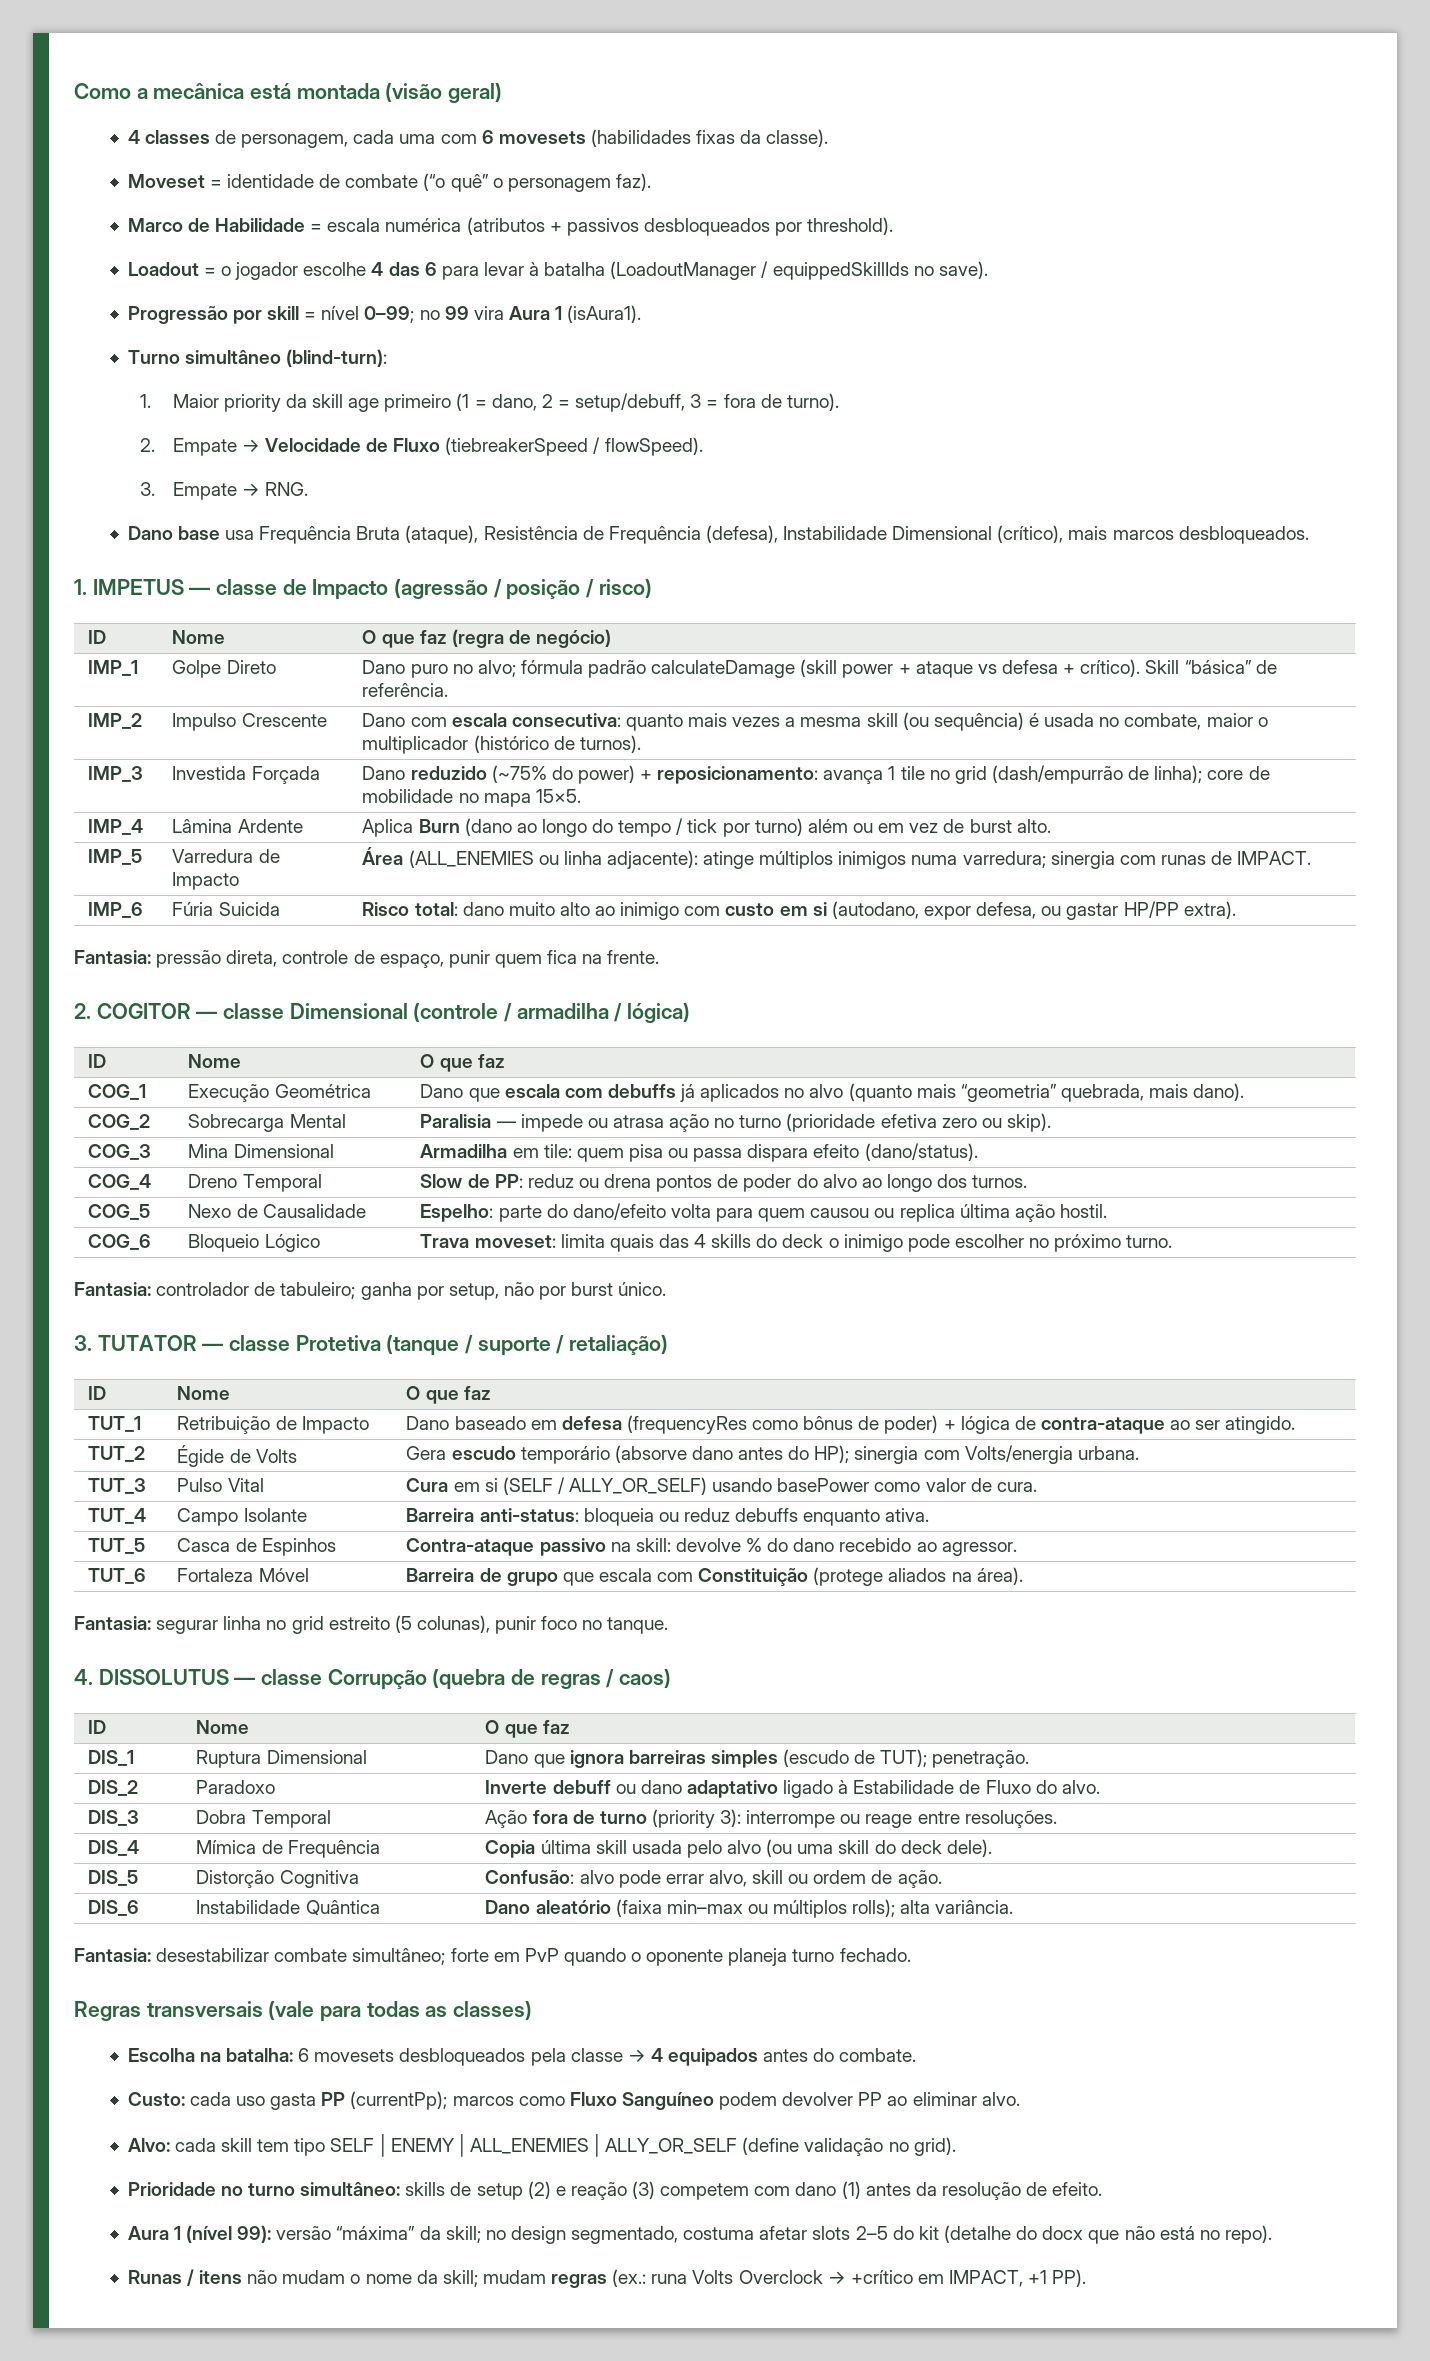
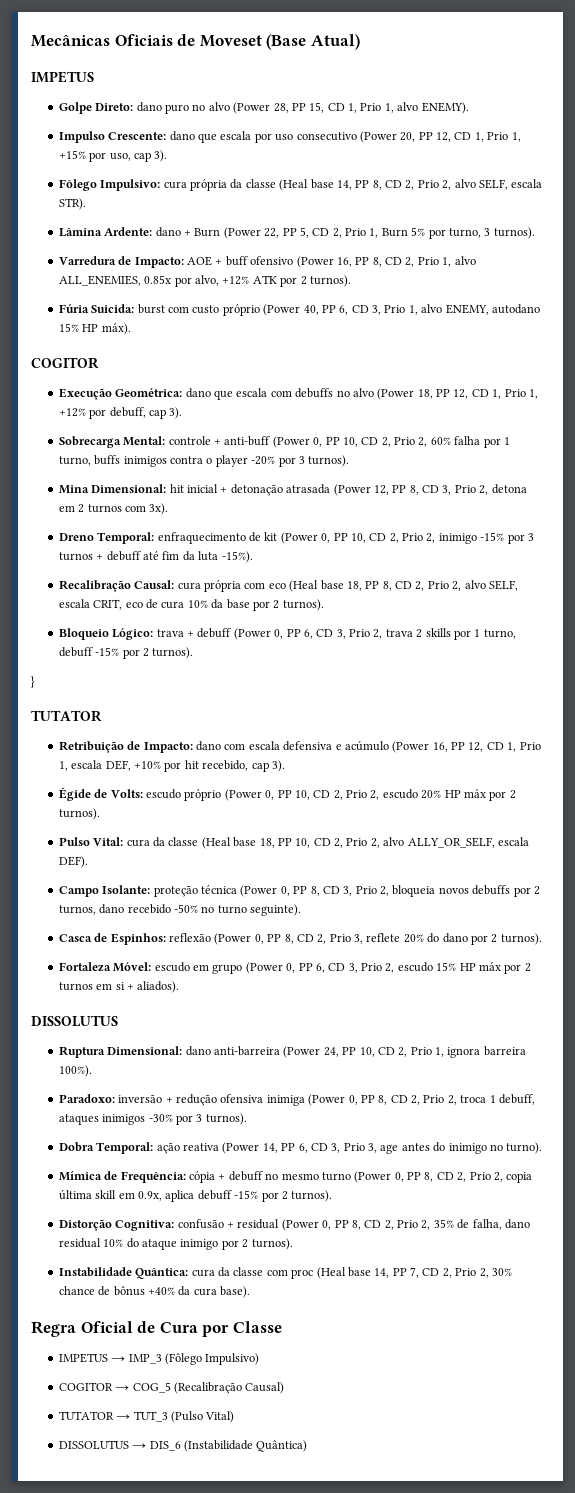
- Como a mecânica está montada (visão geral)
- 4 classes de personagem, cada uma com 6 movesets (habilidades fixas da classe).
- Moveset = identidade de combate (“o quê” o personagem faz).
- Marco de Habilidade = escala numérica (atributos + passivos desbloqueados por threshold).
- Loadout = o jogador escolhe 4 das 6 para levar à batalha (LoadoutManager / equippedSkillIds no save).
- Progressão por skill = nível 0–99; no 99 vira Aura 1 (isAura1).
- Turno simultâneo (blind-turn):
- 1. Maior priority da skill age primeiro (1 = dano, 2 = setup/debuff, 3 = fora de turno).
- 2. Empate → Velocidade de Fluxo (tiebreakerSpeed / flowSpeed).
- 3. Empate → RNG.
- Dano base usa Frequência Bruta (ataque), Resistência de Frequência (defesa), Instabilidade Dimensional (crítico), mais marcos desbloqueados.
- 1. IMPETUS — classe de Impacto (agressão / posição / risco)
- ID | Nome | O que faz (regra de negócio)
- IMP_1 | Golpe Direto | Dano puro no alvo; fórmula padrão calculateDamage (skill power + ataque vs defesa + crítico). Skill “básica” de referência.
- IMP_2 | Impulso Crescente | Dano com escala consecutiva: quanto mais vezes a mesma skill (ou sequência) é usada no combate, maior o multiplicador (histórico de turnos).
- IMP_3 | Investida Forçada | Dano reduzido (~75% do power) + reposicionamento: avança 1 tile no grid (dash/empurrão de linha); core de mobilidade no mapa 15×5.
- IMP_4 | Lâmina Ardente | Aplica Burn (dano ao longo do tempo / tick por turno) além ou em vez de burst alto.
- IMP_5 | Varredura de Impacto | Área (ALL_ENEMIES ou linha adjacente): atinge múltiplos inimigos numa varredura; sinergia com runas de IMPACT.
- IMP_6 | Fúria Suicida | Risco total: dano muito alto ao inimigo com custo em si (autodano, expor defesa, ou gastar HP/PP extra).
- Fantasia: pressão direta, controle de espaço, punir quem fica na frente.
- 2. COGITOR — classe Dimensional (controle / armadilha / lógica)
- ID | Nome | O que faz
- COG_1 | Execução Geométrica | Dano que escala com debuffs já aplicados no alvo (quanto mais “geometria” quebrada, mais dano).
- COG_2 | Sobrecarga Mental | Paralisia — impede ou atrasa ação no turno (prioridade efetiva zero ou skip).
- COG_3 | Mina Dimensional | Armadilha em tile: quem pisa ou passa dispara efeito (dano/status).
- COG_4 | Dreno Temporal | Slow de PP: reduz ou drena pontos de poder do alvo ao longo dos turnos.
- COG_5 | Nexo de Causalidade | Espelho: parte do dano/efeito volta para quem causou ou replica última ação hostil.
- COG_6 | Bloqueio Lógico | Trava moveset: limita quais das 4 skills do deck o inimigo pode escolher no próximo turno.
- Fantasia: controlador de tabuleiro; ganha por setup, não por burst único.
- 3. TUTATOR — classe Protetiva (tanque / suporte / retaliação)
- ID | Nome | O que faz
- TUT_1 | Retribuição de Impacto | Dano baseado em defesa (frequencyRes como bônus de poder) + lógica de contra-ataque ao ser atingido.
- TUT_2 | Égide de Volts | Gera escudo temporário (absorve dano antes do HP); sinergia com Volts/energia urbana.
- TUT_3 | Pulso Vital | Cura em si (SELF / ALLY_OR_SELF) usando basePower como valor de cura.
- TUT_4 | Campo Isolante | Barreira anti-status: bloqueia ou reduz debuffs enquanto ativa.
- TUT_5 | Casca de Espinhos | Contra-ataque passivo na skill: devolve % do dano recebido ao agressor.
- TUT_6 | Fortaleza Móvel | Barreira de grupo que escala com Constituição (protege aliados na área).
- Fantasia: segurar linha no grid estreito (5 colunas), punir foco no tanque.
- 4. DISSOLUTUS — classe Corrupção (quebra de regras / caos)
- ID | Nome | O que faz
- DIS_1 | Ruptura Dimensional | Dano que ignora barreiras simples (escudo de TUT); penetração.
- DIS_2 | Paradoxo | Inverte debuff ou dano adaptativo ligado à Estabilidade de Fluxo do alvo.
- DIS_3 | Dobra Temporal | Ação fora de turno (priority 3): interrompe ou reage entre resoluções.
- DIS_4 | Mímica de Frequência | Copia última skill usada pelo alvo (ou uma skill do deck dele).
- DIS_5 | Distorção Cognitiva | Confusão: alvo pode errar alvo, skill ou ordem de ação.
- DIS_6 | Instabilidade Quântica | Dano aleatório (faixa min–max ou múltiplos rolls); alta variância.
- Fantasia: desestabilizar combate simultâneo; forte em PvP quando o oponente planeja turno fechado.
- Regras transversais (vale para todas as classes)
- Escolha na batalha: 6 movesets desbloqueados pela classe → 4 equipados antes do combate.
- Custo: cada uso gasta PP (currentPp); marcos como Fluxo Sanguíneo podem devolver PP ao eliminar alvo.
- Alvo: cada skill tem tipo SELF | ENEMY | ALL_ENEMIES | ALLY_OR_SELF (define validação no grid).
- Prioridade no turno simultâneo: skills de setup (2) e reação (3) competem com dano (1) antes da resolução de efeito.
- Aura 1 (nível 99): versão “máxima” da skill; no design segmentado, costuma afetar slots 2–5 do kit (detalhe do docx que não está no repo).
- Runas / itens não mudam o nome da skill; mudam regras (ex.: runa Volts Overclock → +crítico em IMPACT, +1 PP).
+ Mecânicas Oficiais de Moveset (Base Atual)
+ IMPETUS
+ Golpe Direto: dano puro no alvo (Power 28, PP 15, CD 1, Prio 1, alvo ENEMY).
+ Impulso Crescente: dano que escala por uso consecutivo (Power 20, PP 12, CD 1, Prio 1, +15% por uso, cap 3).
+ Fôlego Impulsivo: cura própria da classe (Heal base 14, PP 8, CD 2, Prio 2, alvo SELF, escala STR).
+ Lâmina Ardente: dano + Burn (Power 22, PP 5, CD 2, Prio 1, Burn 5% por turno, 3 turnos).
+ Varredura de Impacto: AOE + buff ofensivo (Power 16, PP 8, CD 2, Prio 1, alvo ALL_ENEMIES, 0.85x por alvo, +12% ATK por 2 turnos).
+ Fúria Suicida: burst com custo próprio (Power 40, PP 6, CD 3, Prio 1, alvo ENEMY, autodano 15% HP máx).
+ COGITOR
+ Execução Geométrica: dano que escala com debuffs no alvo (Power 18, PP 12, CD 1, Prio 1, +12% por debuff, cap 3).
+ Sobrecarga Mental: controle + anti-buff (Power 0, PP 10, CD 2, Prio 2, 60% falha por 1 turno, buffs inimigos contra o player -20% por 3 turnos).
+ Mina Dimensional: hit inicial + detonação atrasada (Power 12, PP 8, CD 3, Prio 2, detona em 2 turnos com 3x).
+ Dreno Temporal: enfraquecimento de kit (Power 0, PP 10, CD 2, Prio 2, inimigo -15% por 3 turnos + debuff até fim da luta -15%).
+ Recalibração Causal: cura própria com eco (Heal base 18, PP 8, CD 2, Prio 2, alvo SELF, escala CRIT, eco de cura 10% da base por 2 turnos).
+ Bloqueio Lógico: trava + debuff (Power 0, PP 6, CD 3, Prio 2, trava 2 skills por 1 turno, debuff -15% por 2 turnos).
+ }
+ TUTATOR
+ Retribuição de Impacto: dano com escala defensiva e acúmulo (Power 16, PP 12, CD 1, Prio 1, escala DEF, +10% por hit recebido, cap 3).
+ Égide de Volts: escudo próprio (Power 0, PP 10, CD 2, Prio 2, escudo 20% HP máx por 2 turnos).
+ Pulso Vital: cura da classe (Heal base 18, PP 10, CD 2, Prio 2, alvo ALLY_OR_SELF, escala DEF).
+ Campo Isolante: proteção técnica (Power 0, PP 8, CD 3, Prio 2, bloqueia novos debuffs por 2 turnos, dano recebido -50% no turno seguinte).
+ Casca de Espinhos: reflexão (Power 0, PP 8, CD 2, Prio 3, reflete 20% do dano por 2 turnos).
+ Fortaleza Móvel: escudo em grupo (Power 0, PP 6, CD 3, Prio 2, escudo 15% HP máx por 2 turnos em si + aliados).
+ DISSOLUTUS
+ Ruptura Dimensional: dano anti-barreira (Power 24, PP 10, CD 2, Prio 1, ignora barreira 100%).
+ Paradoxo: inversão + redução ofensiva inimiga (Power 0, PP 8, CD 2, Prio 2, troca 1 debuff, ataques inimigos -30% por 3 turnos).
+ Dobra Temporal: ação reativa (Power 14, PP 6, CD 3, Prio 3, age antes do inimigo no turno).
+ Mímica de Frequência: cópia + debuff no mesmo turno (Power 0, PP 8, CD 2, Prio 2, copia última skill em 0.9x, aplica debuff -15% por 2 turnos).
+ Distorção Cognitiva: confusão + residual (Power 0, PP 8, CD 2, Prio 2, 35% de falha, dano residual 10% do ataque inimigo por 2 turnos).
+ Instabilidade Quântica: cura da classe com proc (Heal base 14, PP 7, CD 2, Prio 2, 30% chance de bônus +40% da cura base).
+ Regra Oficial de Cura por Classe
+ IMPETUS → IMP_3 (Fôlego Impulsivo)
+ COGITOR → COG_5 (Recalibração Causal)
+ TUTATOR → TUT_3 (Pulso Vital)
+ DISSOLUTUS → DIS_6 (Instabilidade Quântica)

